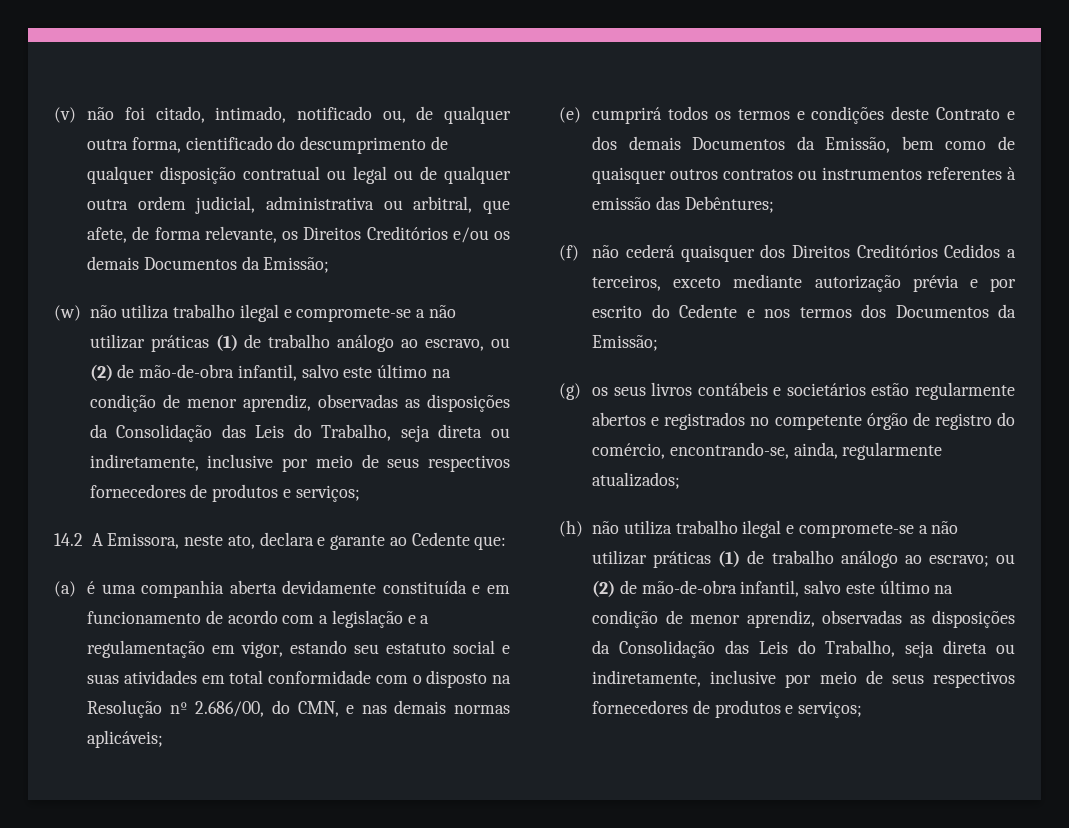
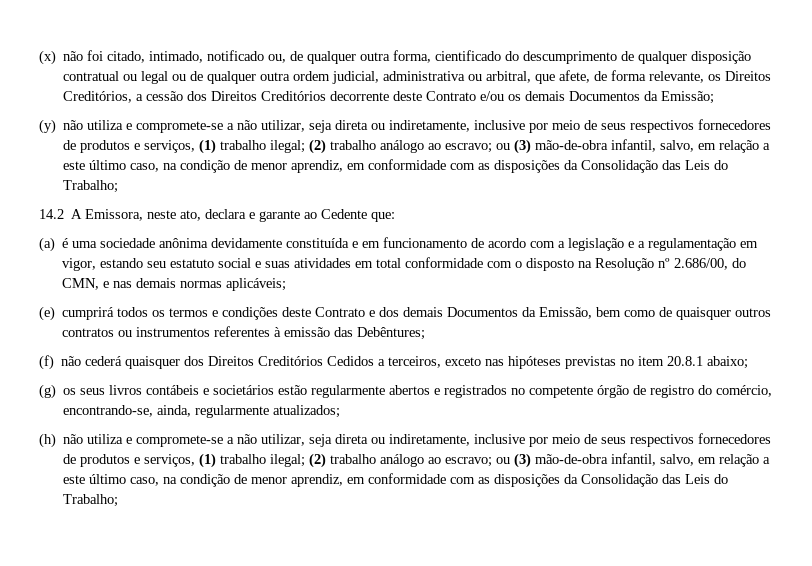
- (v) não foi citado, intimado, notificado ou, de qualquer outra forma, cientificado do descumprimento de qualquer disposição contratual ou legal ou de qualquer outra ordem judicial, administrativa ou arbitral, que afete, de forma relevante, os Direitos Creditórios e/ou os demais Documentos da Emissão;
+ (x) não foi citado, intimado, notificado ou, de qualquer outra forma, cientificado do descumprimento de qualquer disposição contratual ou legal ou de qualquer outra ordem judicial, administrativa ou arbitral, que afete, de forma relevante, os Direitos Creditórios, a cessão dos Direitos Creditórios decorrente deste Contrato e/ou os demais Documentos da Emissão;
- (w) não utiliza trabalho ilegal e compromete-se a não utilizar práticas (1) de trabalho análogo ao escravo, ou (2) de mão-de-obra infantil, salvo este último na condição de menor aprendiz, observadas as disposições da Consolidação das Leis do Trabalho, seja direta ou indiretamente, inclusive por meio de seus respectivos fornecedores de produtos e serviços;
+ (y) não utiliza e compromete-se a não utilizar, seja direta ou indiretamente, inclusive por meio de seus respectivos fornecedores de produtos e serviços, (1) trabalho ilegal; (2) trabalho análogo ao escravo; ou (3) mão-de-obra infantil, salvo, em relação a este último caso, na condição de menor aprendiz, em conformidade com as disposições da Consolidação das Leis do Trabalho;
- (a) é uma companhia aberta devidamente constituída e em funcionamento de acordo com a legislação e a regulamentação em vigor, estando seu estatuto social e suas atividades em total conformidade com o disposto na Resolução nº 2.686/00, do CMN, e nas demais normas aplicáveis;
+ (a) é uma sociedade anônima devidamente constituída e em funcionamento de acordo com a legislação e a regulamentação em vigor, estando seu estatuto social e suas atividades em total conformidade com o disposto na Resolução nº 2.686/00, do CMN, e nas demais normas aplicáveis;
- (f) não cederá quaisquer dos Direitos Creditórios Cedidos a terceiros, exceto mediante autorização prévia e por escrito do Cedente e nos termos dos Documentos da Emissão;
+ (f) não cederá quaisquer dos Direitos Creditórios Cedidos a terceiros, exceto nas hipóteses previstas no item 20.8.1 abaixo;
- (h) não utiliza trabalho ilegal e compromete-se a não utilizar práticas (1) de trabalho análogo ao escravo; ou (2) de mão-de-obra infantil, salvo este último na condição de menor aprendiz, observadas as disposições da Consolidação das Leis do Trabalho, seja direta ou indiretamente, inclusive por meio de seus respectivos fornecedores de produtos e serviços;
+ (h) não utiliza e compromete-se a não utilizar, seja direta ou indiretamente, inclusive por meio de seus respectivos fornecedores de produtos e serviços, (1) trabalho ilegal; (2) trabalho análogo ao escravo; ou (3) mão-de-obra infantil, salvo, em relação a este último caso, na condição de menor aprendiz, em conformidade com as disposições da Consolidação das Leis do Trabalho;

